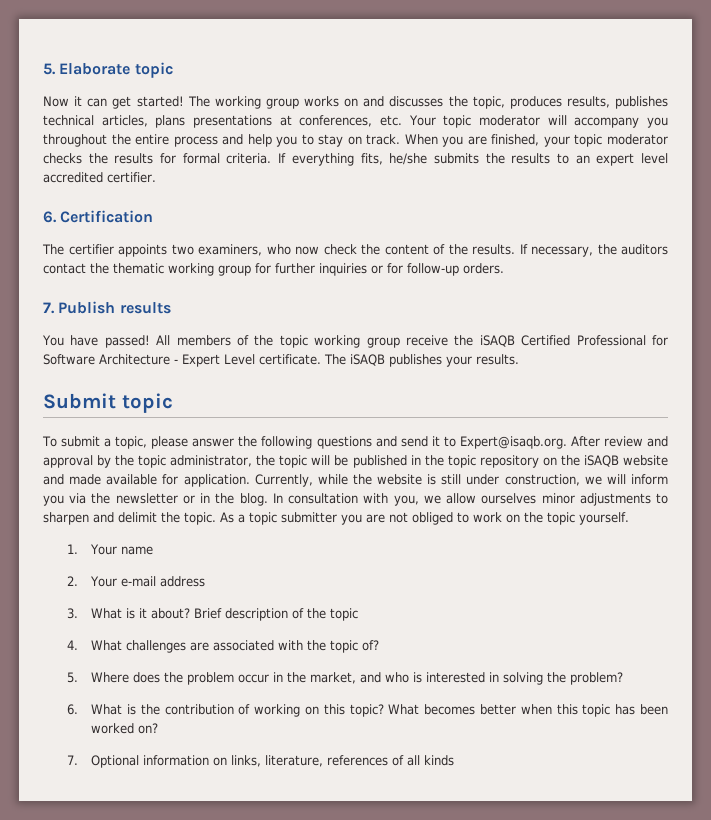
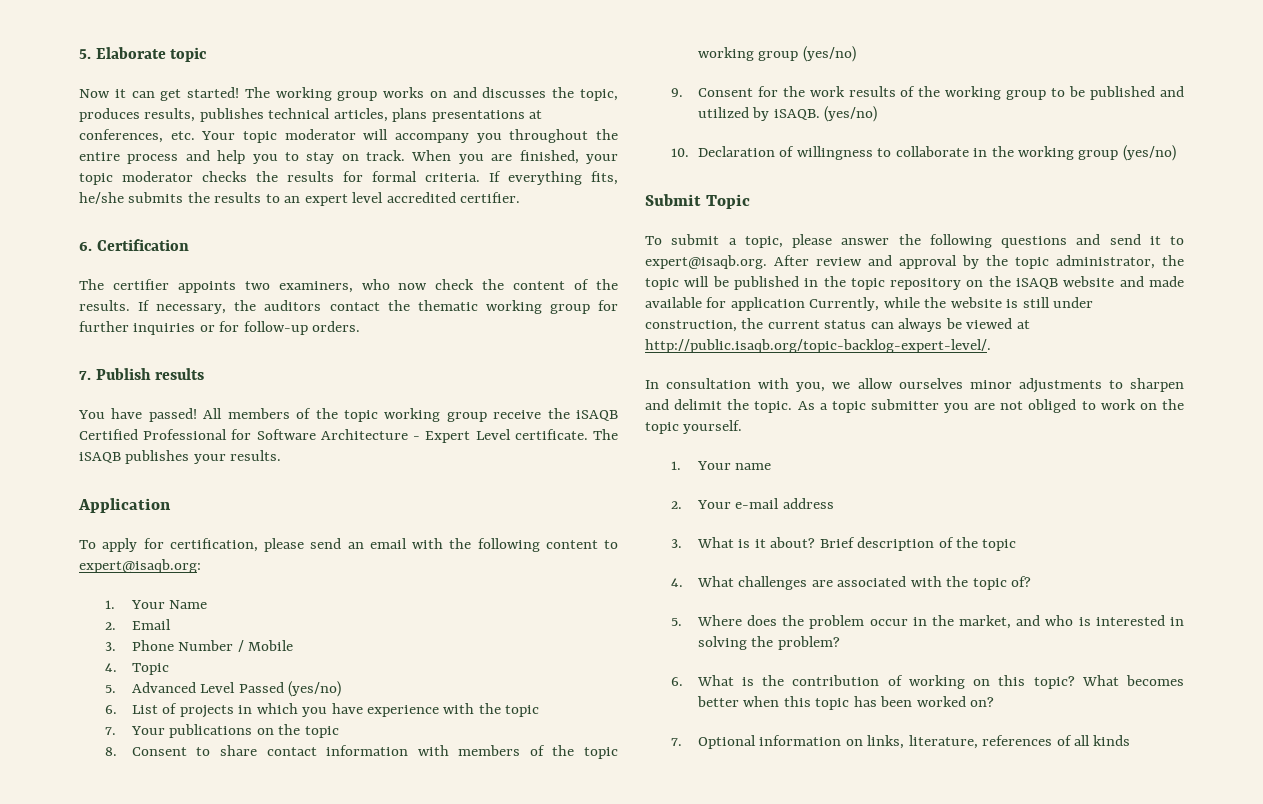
+ Application
+ To apply for certification, please send an email with the following content to expert@isaqb.org:
+ 1. Your Name
+ 2. Email
+ 3. Phone Number / Mobile
+ 4. Topic
+ 5. Advanced Level Passed (yes/no)
+ 6. List of projects in which you have experience with the topic
+ 7. Your publications on the topic
+ 8. Consent to share contact information with members of the topic working group (yes/no)
+ 9. Consent for the work results of the working group to be published and utilized by iSAQB. (yes/no)
+ 10. Declaration of willingness to collaborate in the working group (yes/no)
- Submit topic
+ Submit Topic
- To submit a topic, please answer the following questions and send it to Expert@isaqb.org. After review and approval by the topic administrator, the topic will be published in the topic repository on the iSAQB website and made available for application. Currently, while the website is still under construction, we will inform you via the newsletter or in the blog. In consultation with you, we allow ourselves minor adjustments to sharpen and delimit the topic.
+ To submit a topic, please answer the following questions and send it to expert@isaqb.org. After review and approval by the topic administrator, the topic will be published in the topic repository on the iSAQB website and made available for application Currently, while the website is still under construction, the current status can always be viewed at http://public.isaqb.org/topic-backlog-expert-level/.
+ In consultation with you, we allow ourselves minor adjustments to sharpen and delimit the topic.

